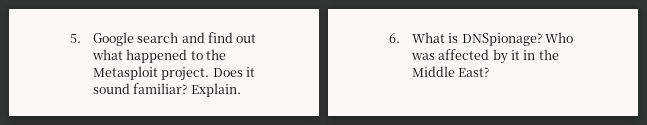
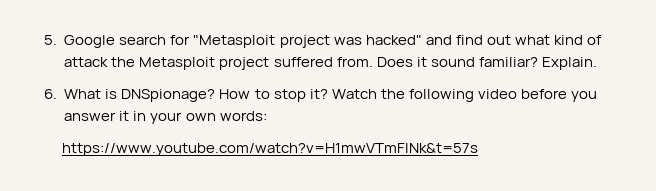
- 5. Google search and find out what happened to the Metasploit project.
+ 5. Google search for "Metasploit project was hacked" and find out what kind of attack the Metasploit project suffered from.
- Who was affected by it in the Middle East?
+ How to stop it? Watch the following video before you answer it in your own words:
+ https://www.youtube.com/watch?v=H1mwVTmFlNk&t=57s

